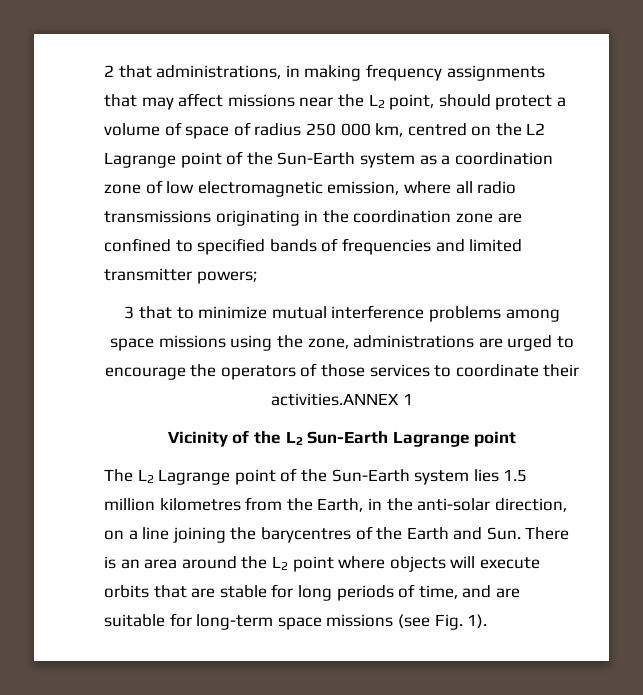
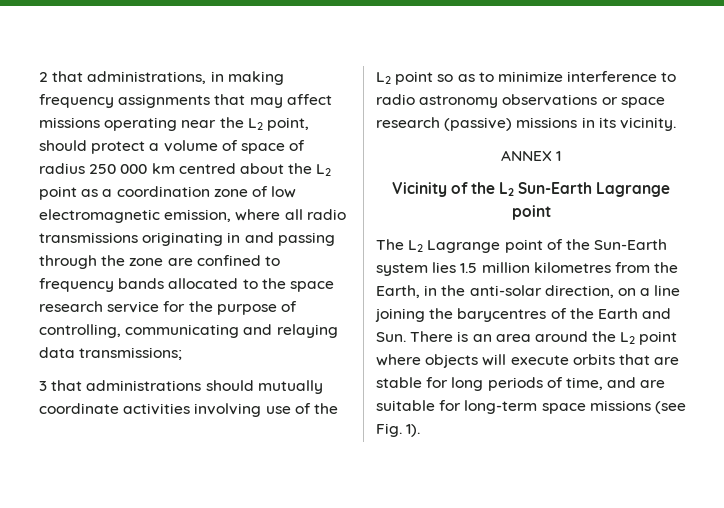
- 2 that administrations, in making frequency assignments that may affect missions near the L2 point, should protect a volume of space of radius 250 000 km, centred on the L2 Lagrange point of the Sun-Earth system as a coordination zone of low electromagnetic emission, where all radio transmissions originating in the coordination zone are confined to specified bands of frequencies and limited transmitter powers;
- 3 that to minimize mutual interference problems among space missions using the zone, administrations are urged to encourage the operators of those services to coordinate their activities.ANNEX 1
+ 2 that administrations, in making frequency assignments that may affect missions operating near the L2 point, should protect a volume of space of radius 250 000 km centred about the L2 point as a coordination zone of low electromagnetic emission, where all radio transmissions originating in and passing through the zone are confined to frequency bands allocated to the space research service for the purpose of controlling, communicating and relaying data transmissions;
+ 3 that administrations should mutually coordinate activities involving use of the L2 point so as to minimize interference to radio astronomy observations or space research (passive) missions in its vicinity.
+ ANNEX 1

